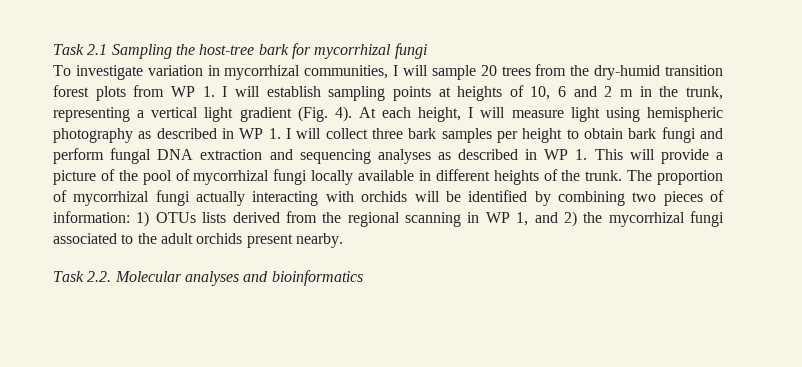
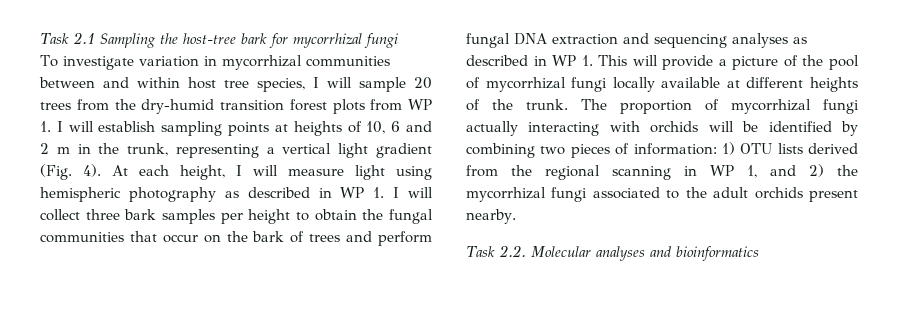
- To investigate variation in mycorrhizal communities, I will sample 20 trees from the dry-humid transition forest plots from WP 1. I will establish sampling points at heights of 10, 6 and 2 m in the trunk, representing a vertical light gradient (Fig. 4).
+ To investigate variation in mycorrhizal communities between and within host tree species, I will sample 20 trees from the dry-humid transition forest plots from WP 1. I will establish sampling points at heights of 10, 6 and 2 m in the trunk, representing a vertical light gradient (Fig. 4).
- At each height, I will measure light using hemispheric photography as described in WP 1. I will collect three bark samples per height to obtain bark fungi and perform fungal DNA extraction and sequencing analyses as described in WP 1. This will provide a picture of the pool of mycorrhizal fungi locally available in different heights of the trunk.
+ At each height, I will measure light using hemispheric photography as described in WP 1. I will collect three bark samples per height to obtain the fungal communities that occur on the bark of trees and perform fungal DNA extraction and sequencing analyses as described in WP 1. This will provide a picture of the pool of mycorrhizal fungi locally available at different heights of the trunk.
- The proportion of mycorrhizal fungi actually interacting with orchids will be identified by combining two pieces of information: 1) OTUs lists derived from the regional scanning in WP 1, and 2) the mycorrhizal fungi associated to the adult orchids present nearby.
+ The proportion of mycorrhizal fungi actually interacting with orchids will be identified by combining two pieces of information: 1) OTU lists derived from the regional scanning in WP 1, and 2) the mycorrhizal fungi associated to the adult orchids present nearby.

